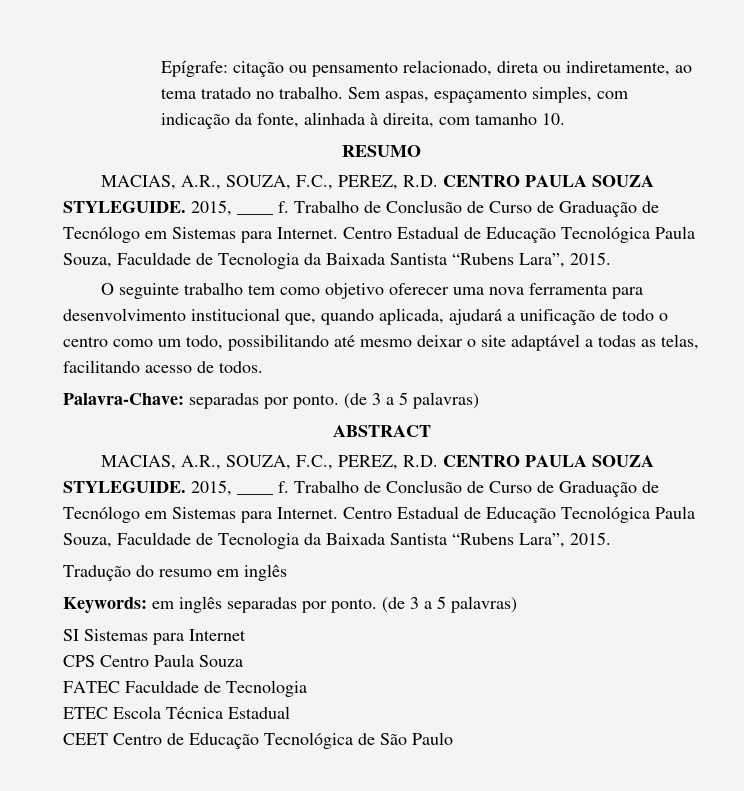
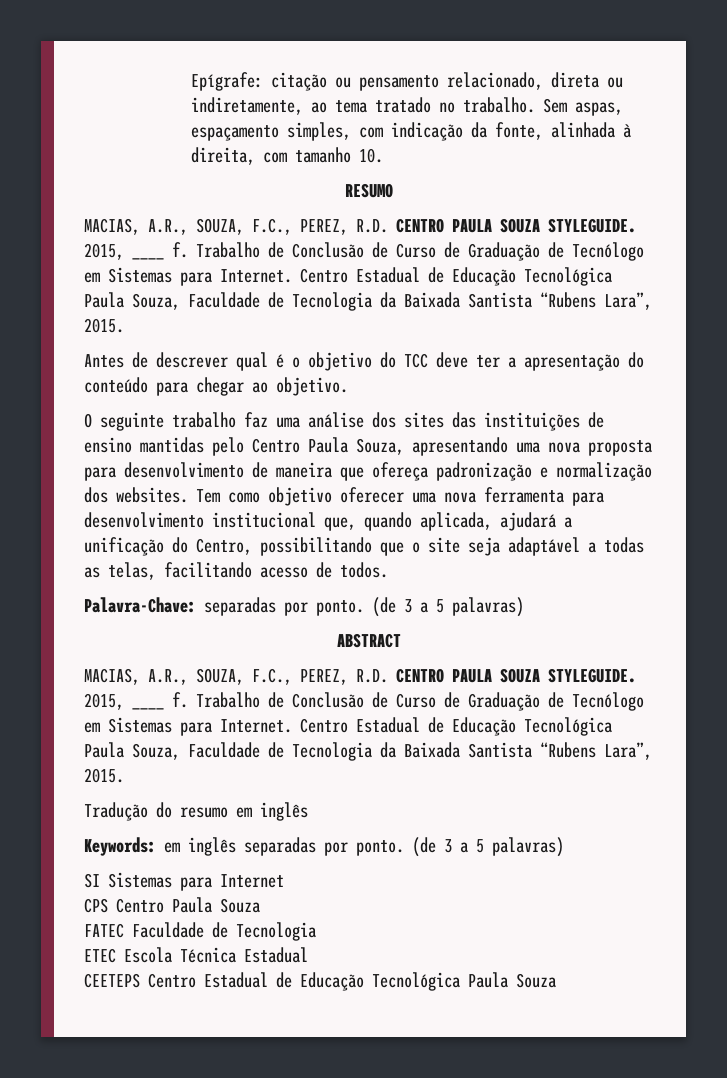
- O seguinte trabalho tem como objetivo oferecer uma nova ferramenta para desenvolvimento institucional que, quando aplicada, ajudará a unificação de todo o centro como um todo, possibilitando até mesmo deixar o site adaptável a todas as telas, facilitando acesso de todos.
+ Antes de descrever qual é o objetivo do TCC deve ter a apresentação do conteúdo para chegar ao objetivo.
+ O seguinte trabalho faz uma análise dos sites das instituições de ensino mantidas pelo Centro Paula Souza, apresentando uma nova proposta para desenvolvimento de maneira que ofereça padronização e normalização dos websites. Tem como objetivo oferecer uma nova ferramenta para desenvolvimento institucional que, quando aplicada, ajudará a unificação do Centro, possibilitando que o site seja adaptável a todas as telas, facilitando acesso de todos.
- CEET Centro de Educação Tecnológica de São Paulo
+ CEETEPS Centro Estadual de Educação Tecnológica Paula Souza

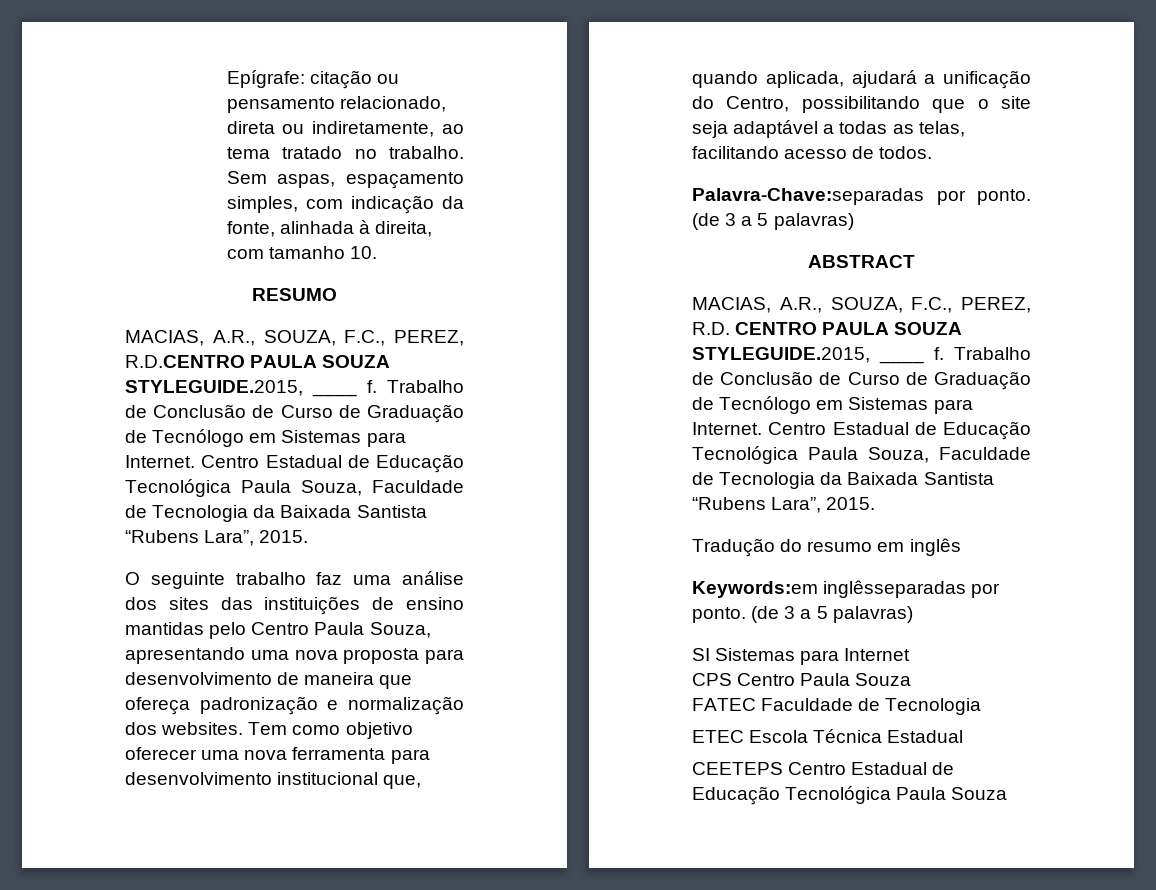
  RESUMO
- MACIAS, A.R., SOUZA, F.C., PEREZ, R.D. CENTRO PAULA SOUZA STYLEGUIDE. 2015, ____ f.
+ MACIAS, A.R., SOUZA, F.C., PEREZ, R.D.CENTRO PAULA SOUZA STYLEGUIDE.2015, ____ f.
- Antes de descrever qual é o objetivo do TCC deve ter a apresentação do conteúdo para chegar ao objetivo.
- Palavra-Chave: separadas por ponto.
+ Palavra-Chave:separadas por ponto.
  ABSTRACT
- MACIAS, A.R., SOUZA, F.C., PEREZ, R.D. CENTRO PAULA SOUZA STYLEGUIDE. 2015, ____ f.
+ MACIAS, A.R., SOUZA, F.C., PEREZ, R.D. CENTRO PAULA SOUZA STYLEGUIDE.2015, ____ f.
- Keywords: em inglês separadas por ponto.
+ Keywords:em inglêsseparadas por ponto.

